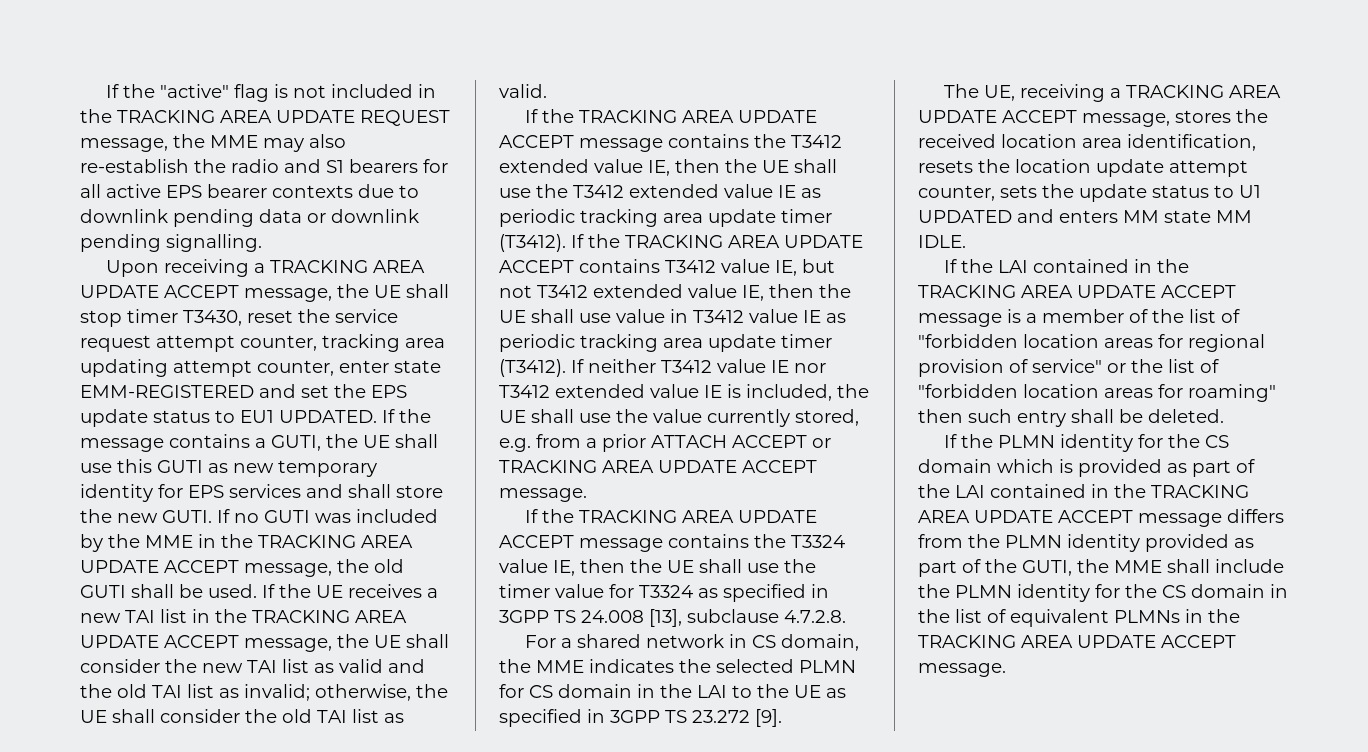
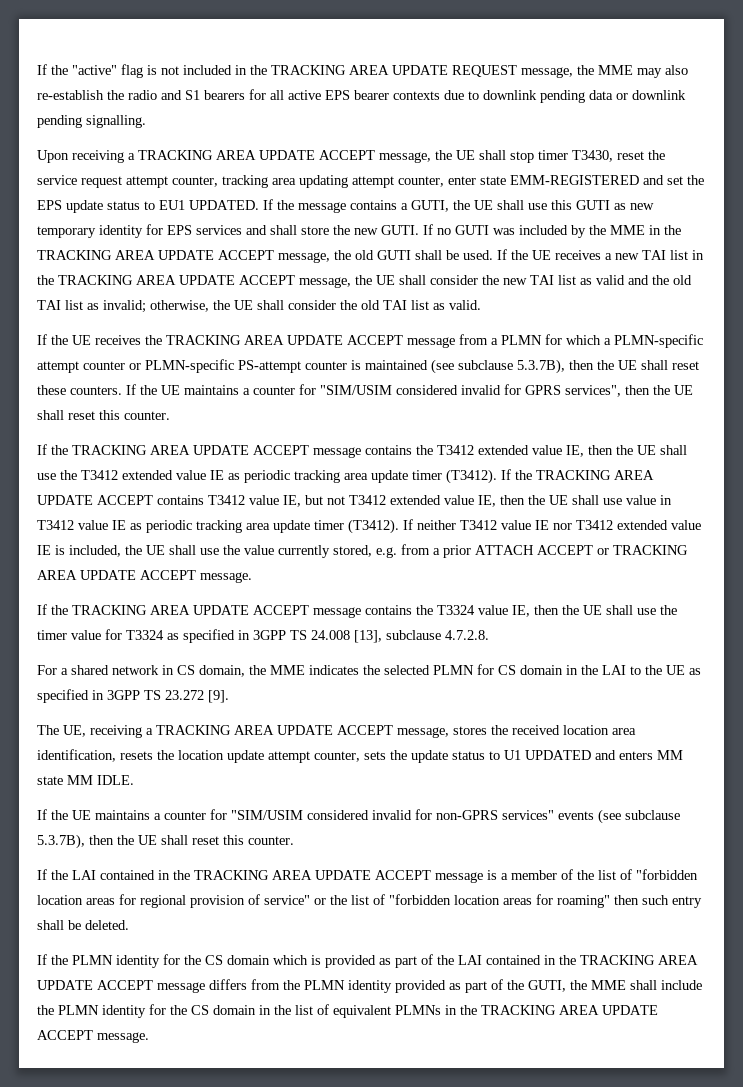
+ If the UE receives the TRACKING AREA UPDATE ACCEPT message from a PLMN for which a PLMN-specific attempt counter or PLMN-specific PS-attempt counter is maintained (see subclause 5.3.7B), then the UE shall reset these counters. If the UE maintains a counter for "SIM/USIM considered invalid for GPRS services", then the UE shall reset this counter.
+ If the UE maintains a counter for "SIM/USIM considered invalid for non-GPRS services" events (see subclause 5.3.7B), then the UE shall reset this counter.

